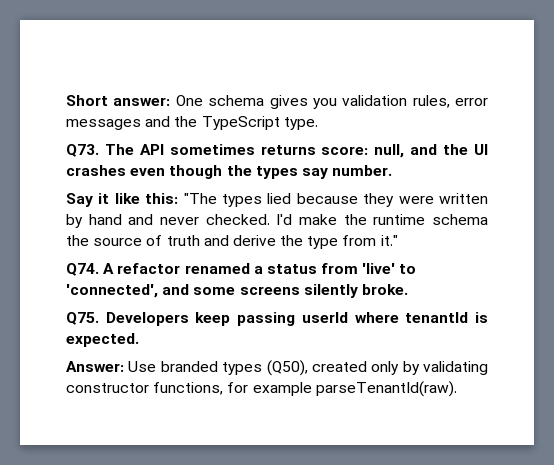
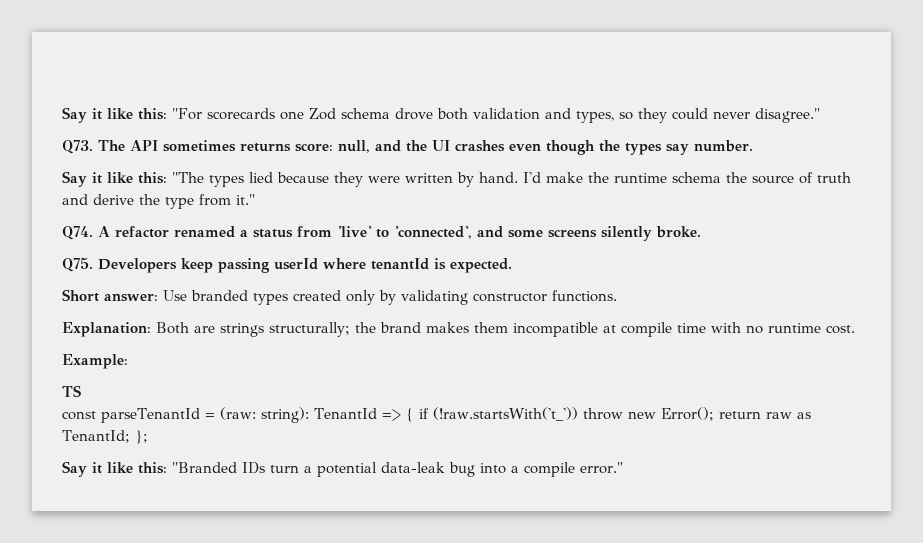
- Short answer: One schema gives you validation rules, error messages and the TypeScript type.
+ Say it like this: "For scorecards one Zod schema drove both validation and types, so they could never disagree."
- Say it like this: "The types lied because they were written by hand and never checked.
+ Say it like this: "The types lied because they were written by hand.
- Answer: Use branded types (Q50), created only by validating constructor functions, for example parseTenantId(raw).
+ Short answer: Use branded types created only by validating constructor functions.
+ Explanation: Both are strings structurally; the brand makes them incompatible at compile time with no runtime cost.
+ Example:
+ TS
+ const parseTenantId = (raw: string): TenantId => { if (!raw.startsWith('t_')) throw new Error(); return raw as TenantId; };
+ Say it like this: "Branded IDs turn a potential data-leak bug into a compile error."

